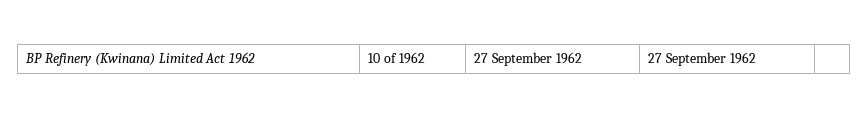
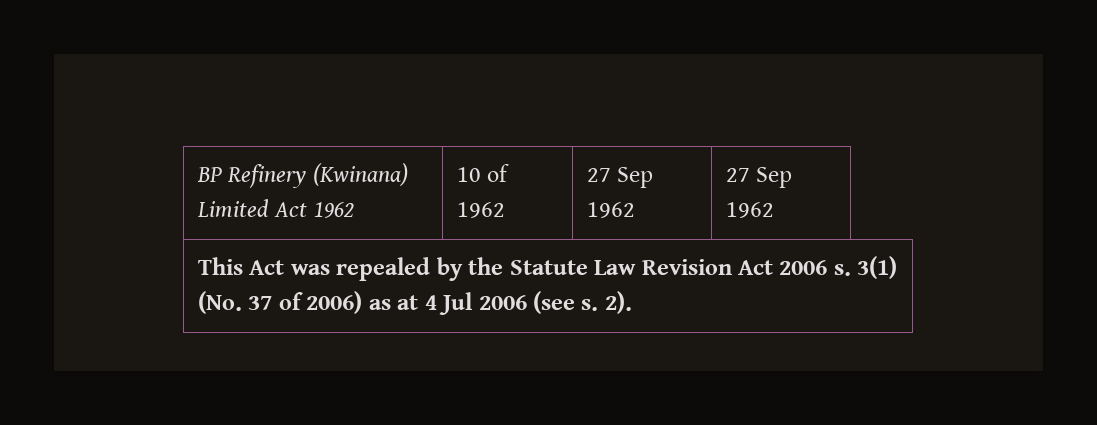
- BP Refinery (Kwinana) Limited Act 1962 | 10 of 1962 | 27 September 1962 | 27 September 1962 |
+ BP Refinery (Kwinana) Limited Act 1962 | 10 of 1962 | 27 Sep 1962 | 27 Sep 1962
+ This Act was repealed by the Statute Law Revision Act 2006 s. 3(1) (No. 37 of 2006) as at 4 Jul 2006 (see s. 2).

